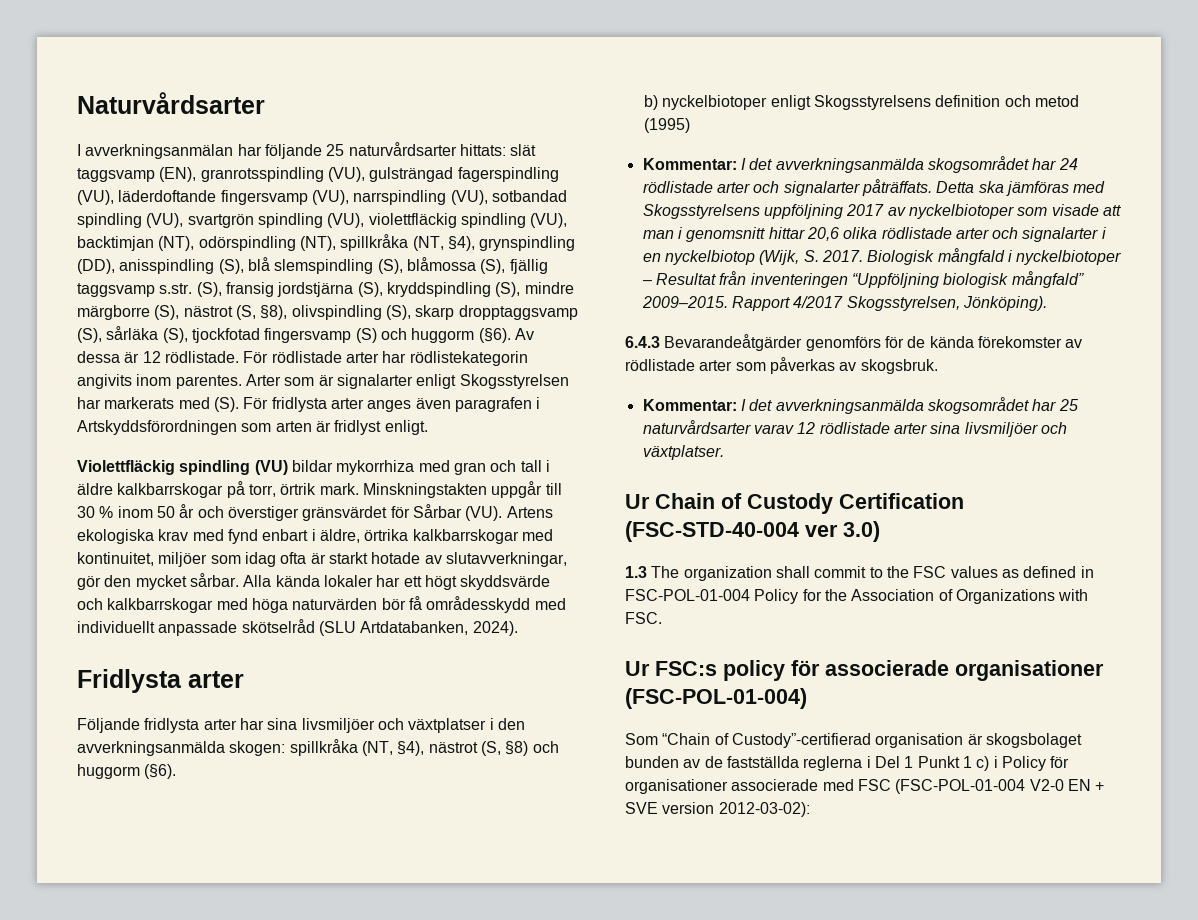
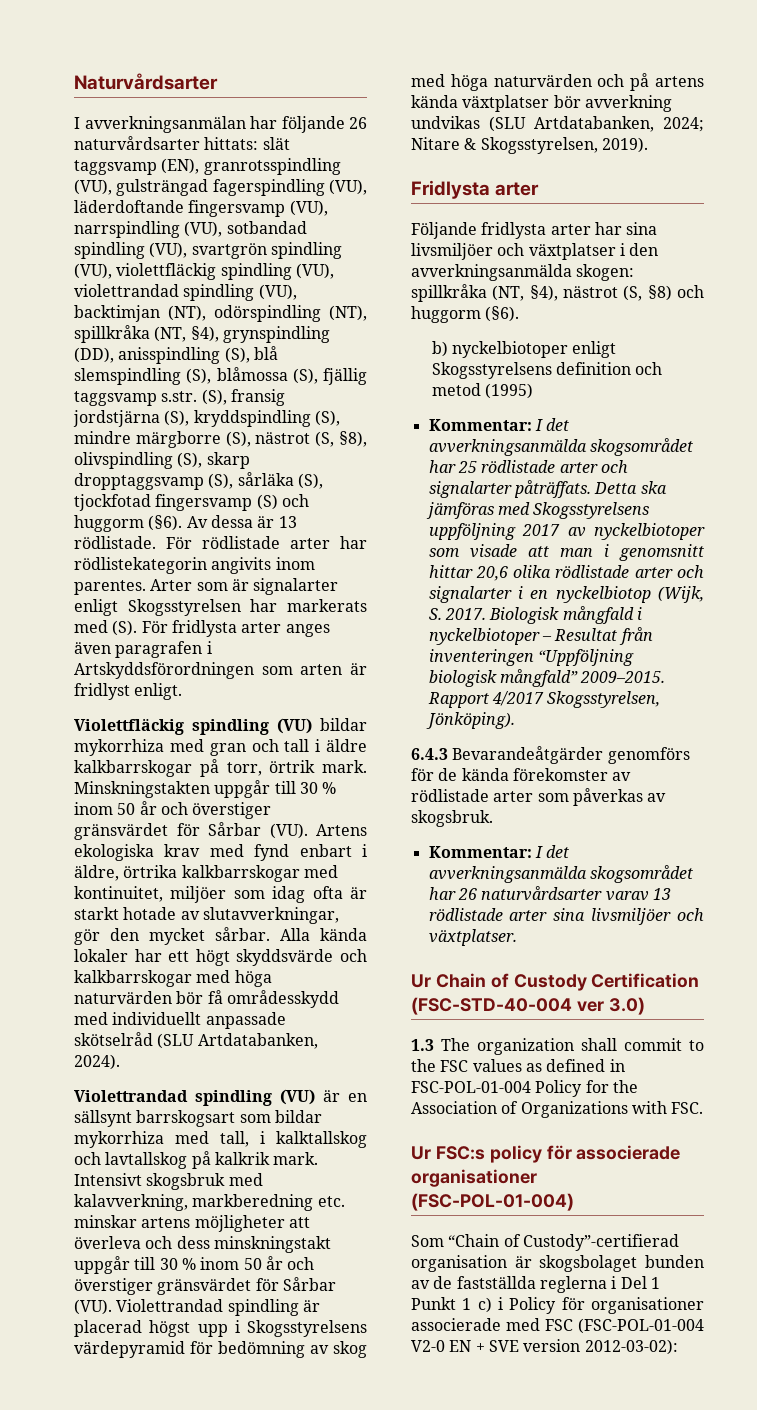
- I avverkningsanmälan har följande 25 naturvårdsarter hittats:
+ I avverkningsanmälan har följande 26 naturvårdsarter hittats:
- slät taggsvamp (EN), granrotsspindling (VU), gulsträngad fagerspindling (VU), läderdoftande fingersvamp (VU), narrspindling (VU), sotbandad spindling (VU), svartgrön spindling (VU), violettfläckig spindling (VU), backtimjan (NT), odörspindling (NT), spillkråka (NT, §4), grynspindling (DD), anisspindling (S), blå slemspindling (S), blåmossa (S), fjällig taggsvamp s.str. (S), fransig jordstjärna (S), kryddspindling (S), mindre märgborre (S), nästrot (S, §8), olivspindling (S), skarp dropptaggsvamp (S), sårläka (S), tjockfotad fingersvamp (S) och huggorm (§6).
+ slät taggsvamp (EN), granrotsspindling (VU), gulsträngad fagerspindling (VU), läderdoftande fingersvamp (VU), narrspindling (VU), sotbandad spindling (VU), svartgrön spindling (VU), violettfläckig spindling (VU), violettrandad spindling (VU), backtimjan (NT), odörspindling (NT), spillkråka (NT, §4), grynspindling (DD), anisspindling (S), blå slemspindling (S), blåmossa (S), fjällig taggsvamp s.str. (S), fransig jordstjärna (S), kryddspindling (S), mindre märgborre (S), nästrot (S, §8), olivspindling (S), skarp dropptaggsvamp (S), sårläka (S), tjockfotad fingersvamp (S) och huggorm (§6).
- Av dessa är 12 rödlistade.
+ Av dessa är 13 rödlistade.
+ Violettrandad spindling (VU) är en sällsynt barrskogsart som bildar mykorrhiza med tall, i kalktallskog och lavtallskog på kalkrik mark. Intensivt skogsbruk med kalavverkning, markberedning etc. minskar artens möjligheter att överleva och dess minskningstakt uppgår till 30 % inom 50 år och överstiger gränsvärdet för Sårbar (VU). Violettrandad spindling är placerad högst upp i Skogsstyrelsens värdepyramid för bedömning av skog med höga naturvärden och på artens kända växtplatser bör avverkning undvikas (SLU Artdatabanken, 2024; Nitare & Skogsstyrelsen, 2019).
- Kommentar: I det avverkningsanmälda skogsområdet har 24 rödlistade arter och signalarter påträffats.
+ Kommentar: I det avverkningsanmälda skogsområdet har 25 rödlistade arter och signalarter påträffats.
- Kommentar: I det avverkningsanmälda skogsområdet har 25 naturvårdsarter varav 12 rödlistade arter sina livsmiljöer och växtplatser.
+ Kommentar: I det avverkningsanmälda skogsområdet har 26 naturvårdsarter varav 13 rödlistade arter sina livsmiljöer och växtplatser.

